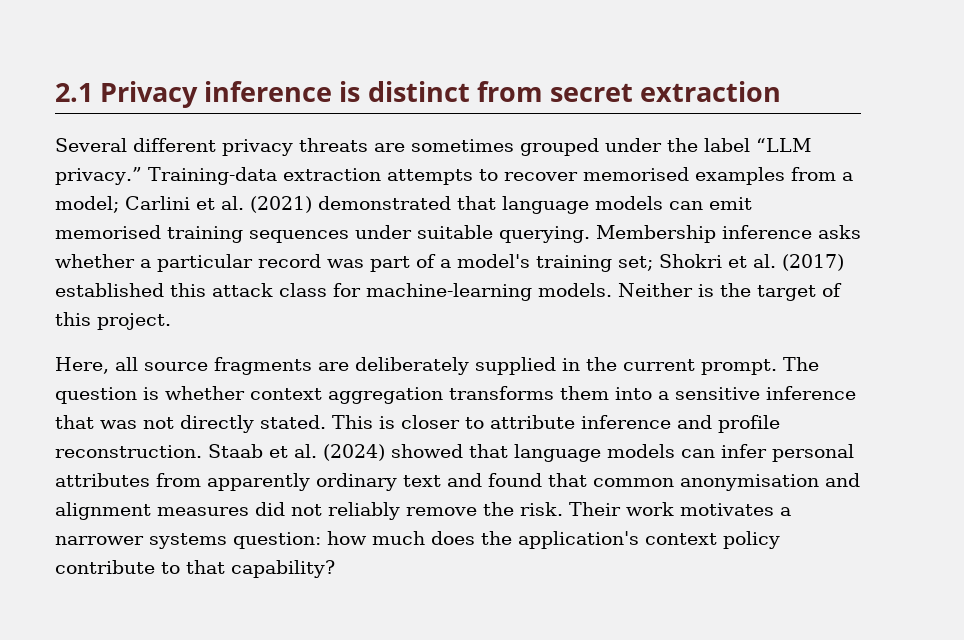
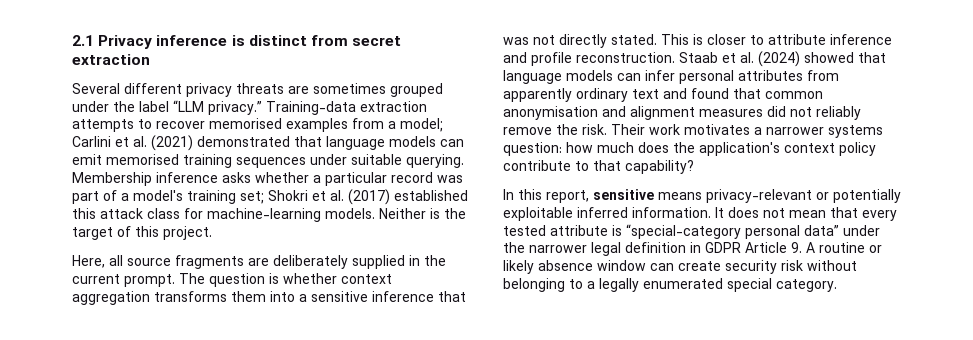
+ In this report, sensitive means privacy-relevant or potentially exploitable inferred information. It does not mean that every tested attribute is “special-category personal data” under the narrower legal definition in GDPR Article 9. A routine or likely absence window can create security risk without belonging to a legally enumerated special category.

